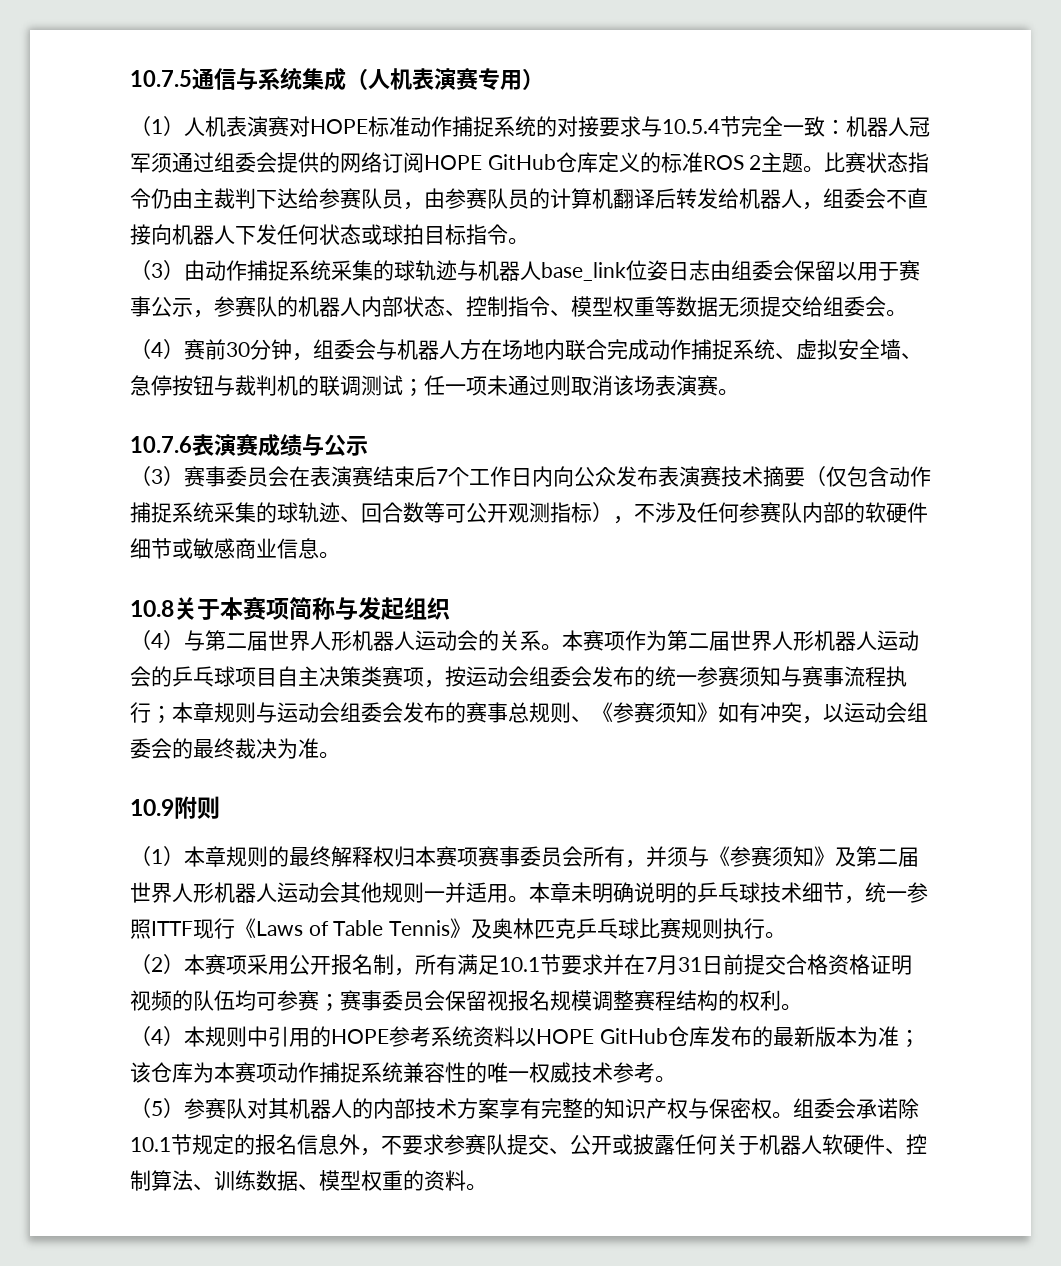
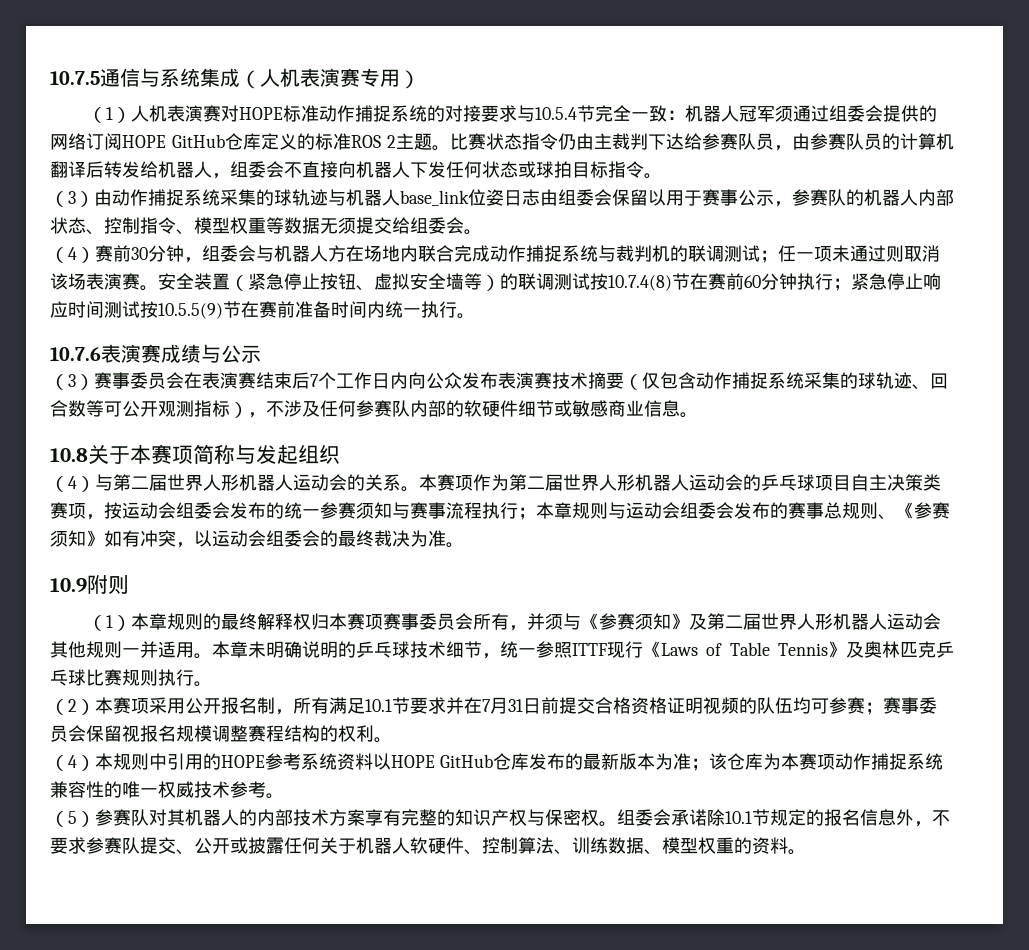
- （4）赛前30分钟，组委会与机器人方在场地内联合完成动作捕捉系统、虚拟安全墙、急停按钮与裁判机的联调测试；任一项未通过则取消该场表演赛。
+ （4）赛前30分钟，组委会与机器人方在场地内联合完成动作捕捉系统与裁判机的联调测试；任一项未通过则取消该场表演赛。安全装置（紧急停止按钮、虚拟安全墙等）的联调测试按10.7.4(8)节在赛前60分钟执行；紧急停止响应时间测试按10.5.5(9)节在赛前准备时间内统一执行。

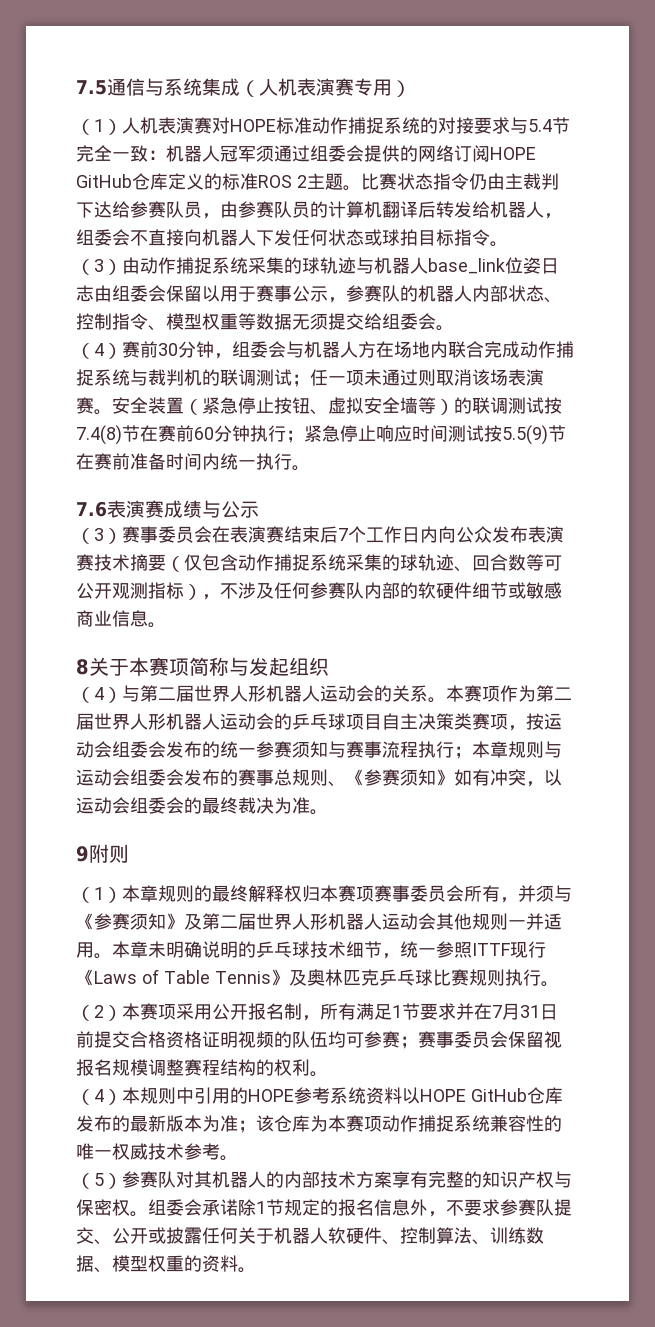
- 10.7.5通信与系统集成（人机表演赛专用）
+ 7.5通信与系统集成（人机表演赛专用）
- （1）人机表演赛对HOPE标准动作捕捉系统的对接要求与10.5.4节完全一致：机器人冠军须通过组委会提供的网络订阅HOPE GitHub仓库定义的标准ROS 2主题。
+ （1）人机表演赛对HOPE标准动作捕捉系统的对接要求与5.4节完全一致：机器人冠军须通过组委会提供的网络订阅HOPE GitHub仓库定义的标准ROS 2主题。
- 安全装置（紧急停止按钮、虚拟安全墙等）的联调测试按10.7.4(8)节在赛前60分钟执行；紧急停止响应时间测试按10.5.5(9)节在赛前准备时间内统一执行。
+ 安全装置（紧急停止按钮、虚拟安全墙等）的联调测试按7.4(8)节在赛前60分钟执行；紧急停止响应时间测试按5.5(9)节在赛前准备时间内统一执行。
- 10.7.6表演赛成绩与公示
+ 7.6表演赛成绩与公示
- 10.8关于本赛项简称与发起组织
+ 8关于本赛项简称与发起组织
- 10.9附则
+ 9附则
- （2）本赛项采用公开报名制，所有满足10.1节要求并在7月31日前提交合格资格证明视频的队伍均可参赛；赛事委员会保留视报名规模调整赛程结构的权利。
+ （2）本赛项采用公开报名制，所有满足1节要求并在7月31日前提交合格资格证明视频的队伍均可参赛；赛事委员会保留视报名规模调整赛程结构的权利。
- 组委会承诺除10.1节规定的报名信息外，不要求参赛队提交、公开或披露任何关于机器人软硬件、控制算法、训练数据、模型权重的资料。
+ 组委会承诺除1节规定的报名信息外，不要求参赛队提交、公开或披露任何关于机器人软硬件、控制算法、训练数据、模型权重的资料。

